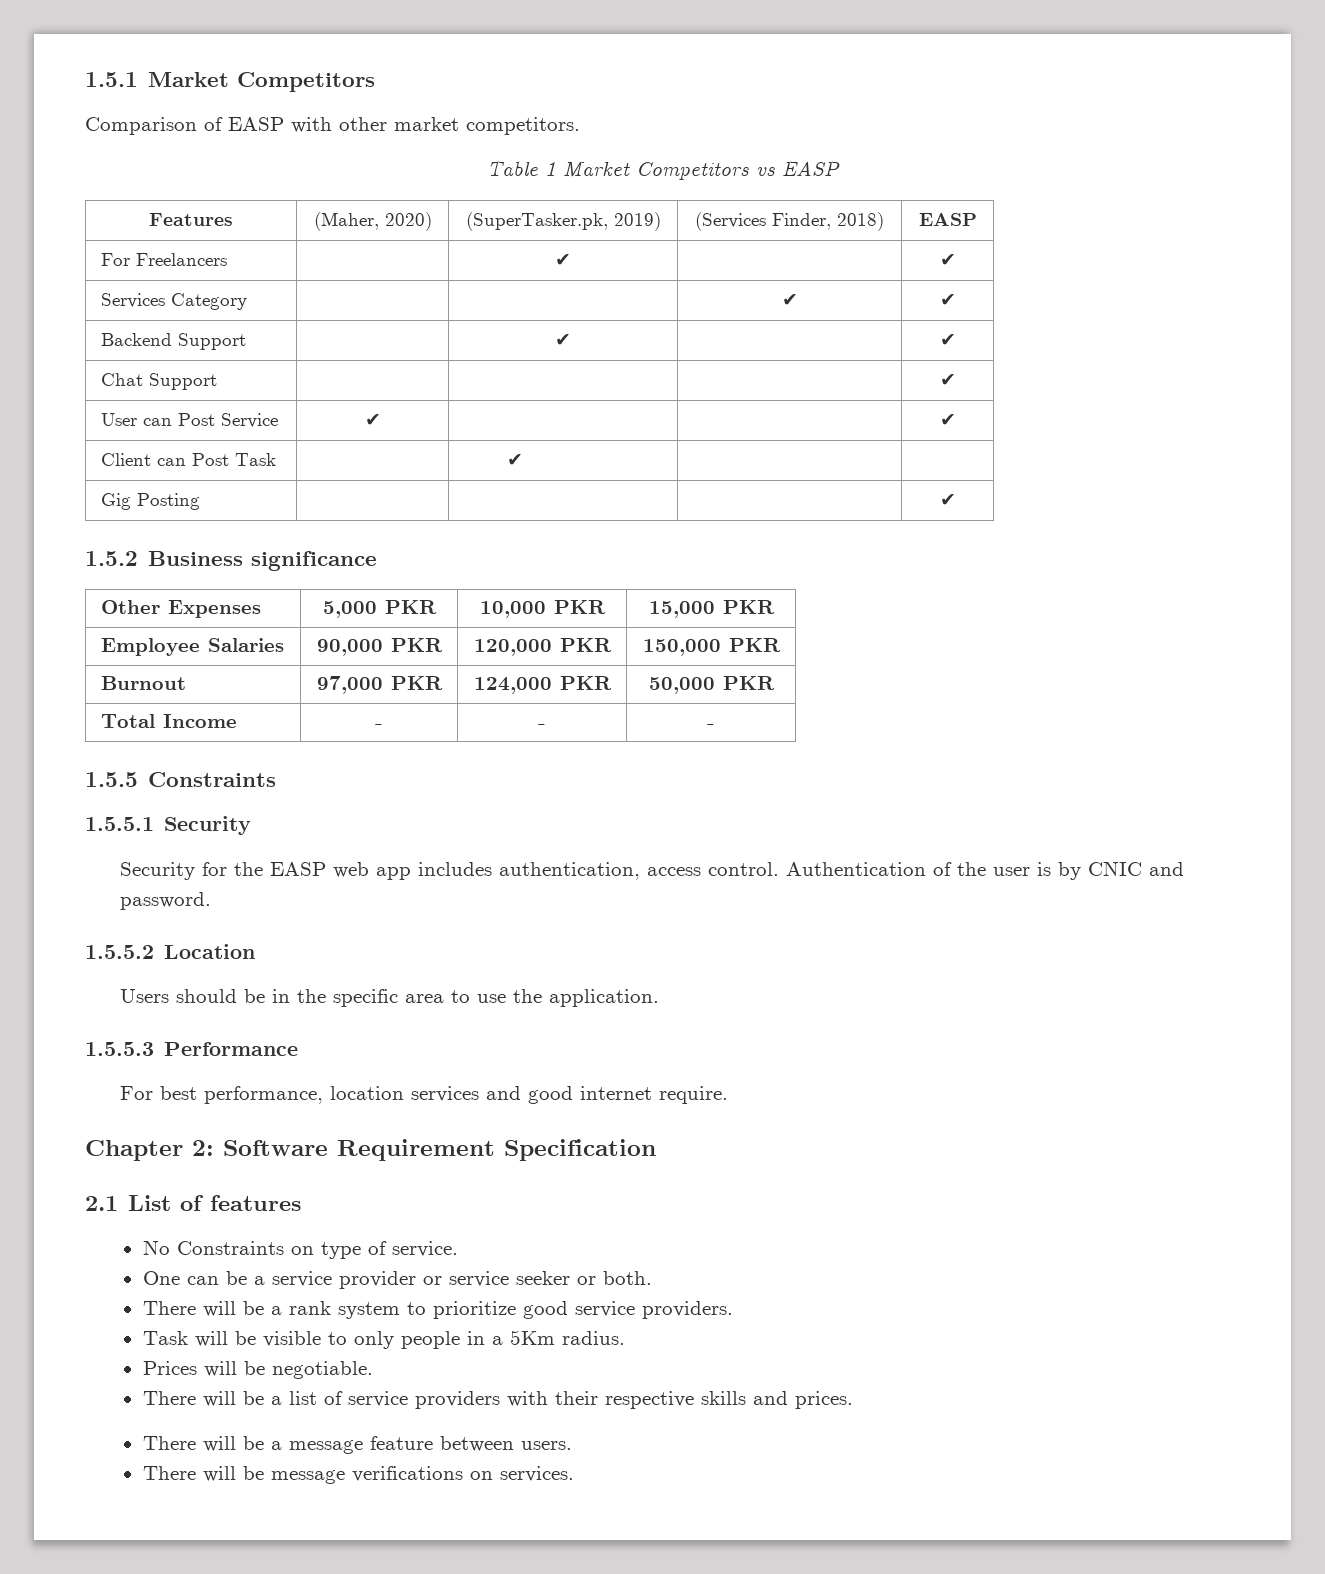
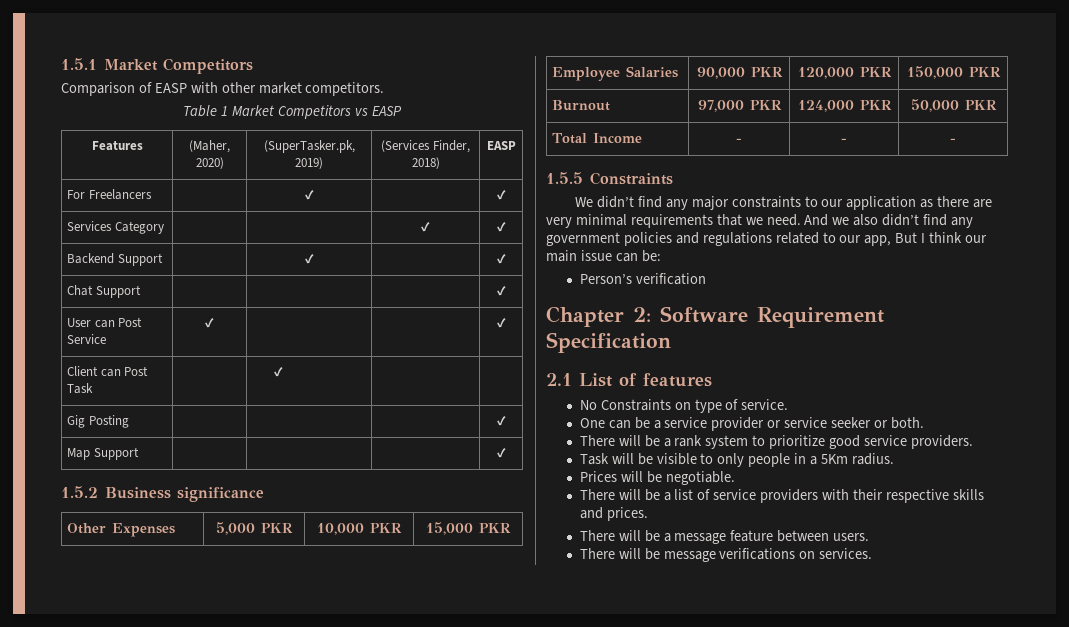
+ Map Support | | | | ✔
- 1.5.5.1 Security
- Security for the EASP web app includes authentication, access control. Authentication of the user is by CNIC and password.
- 1.5.5.2 Location
- Users should be in the specific area to use the application.
- 1.5.5.3 Performance
- For best performance, location services and good internet require.
+ We didn’t find any major constraints to our application as there are very minimal requirements that we need. And we also didn’t find any government policies and regulations related to our app, But I think our main issue can be:
+ Person’s verification

